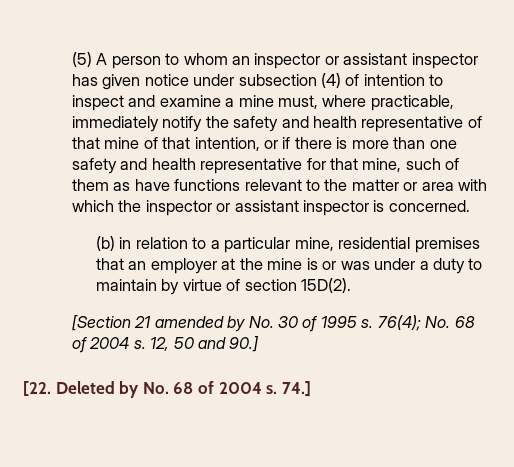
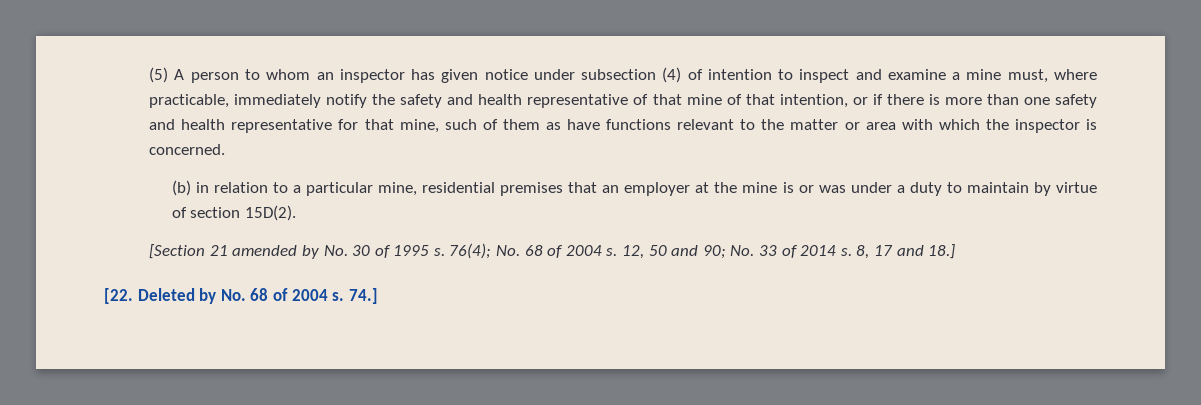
- (5) A person to whom an inspector or assistant inspector has given notice under subsection (4) of intention to inspect and examine a mine must, where practicable, immediately notify the safety and health representative of that mine of that intention, or if there is more than one safety and health representative for that mine, such of them as have functions relevant to the matter or area with which the inspector or assistant inspector is concerned.
+ (5) A person to whom an inspector has given notice under subsection (4) of intention to inspect and examine a mine must, where practicable, immediately notify the safety and health representative of that mine of that intention, or if there is more than one safety and health representative for that mine, such of them as have functions relevant to the matter or area with which the inspector is concerned.
- 12, 50 and 90.]
+ 12, 50 and 90; No. 33 of 2014 s. 8, 17 and 18.]

